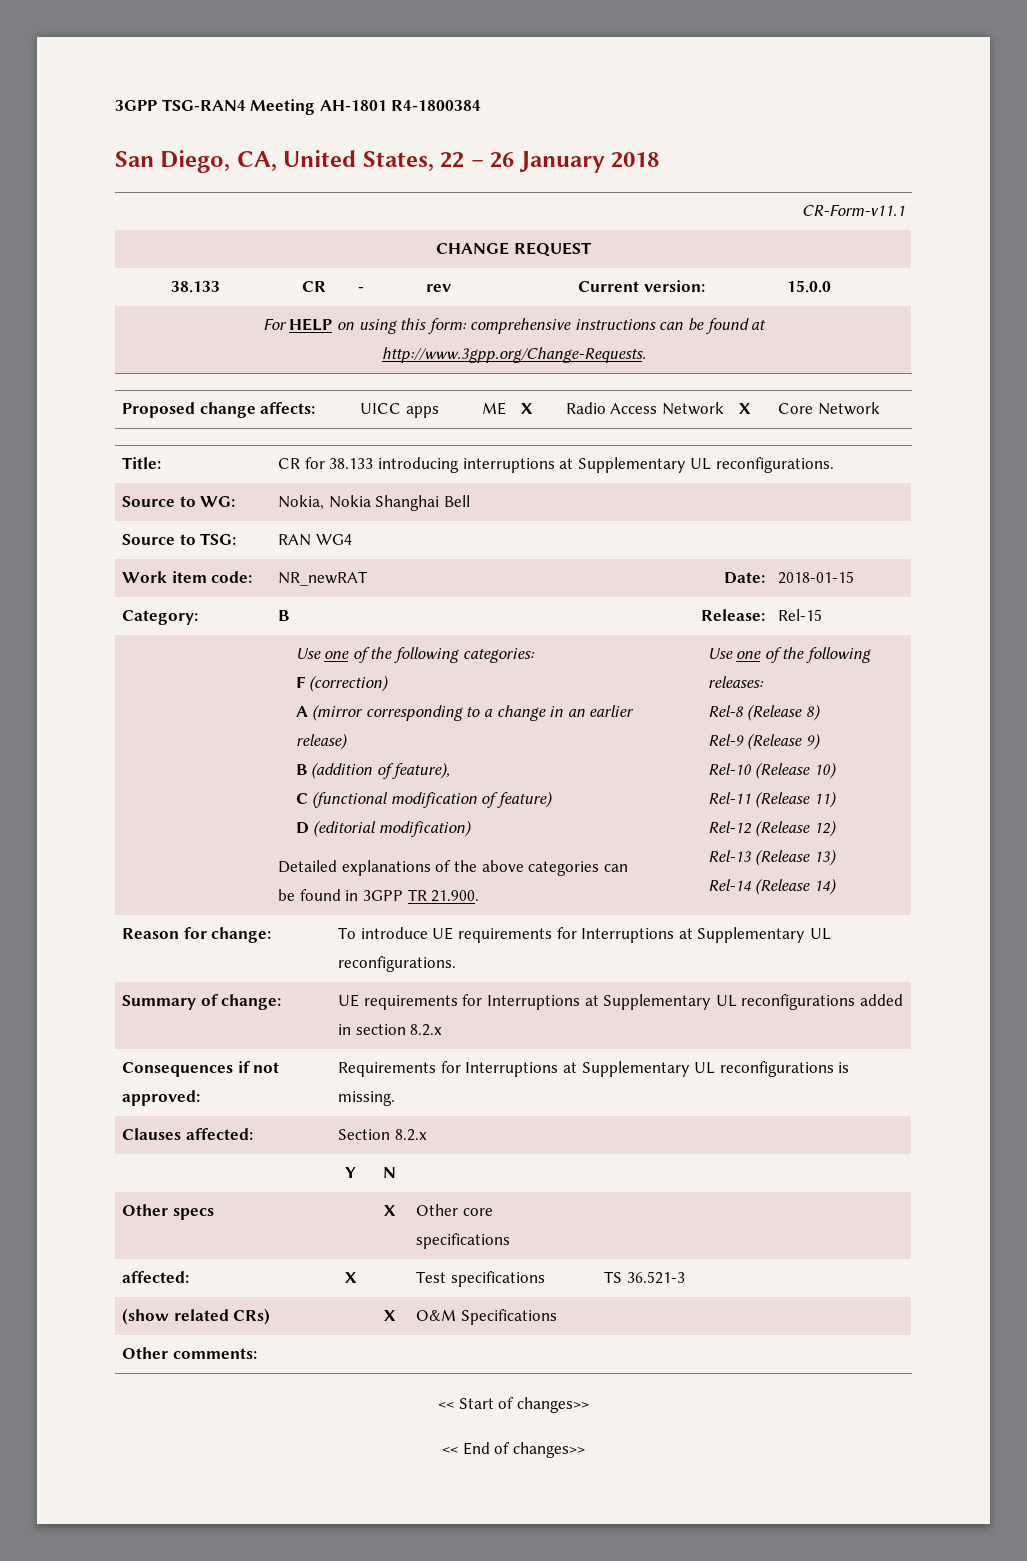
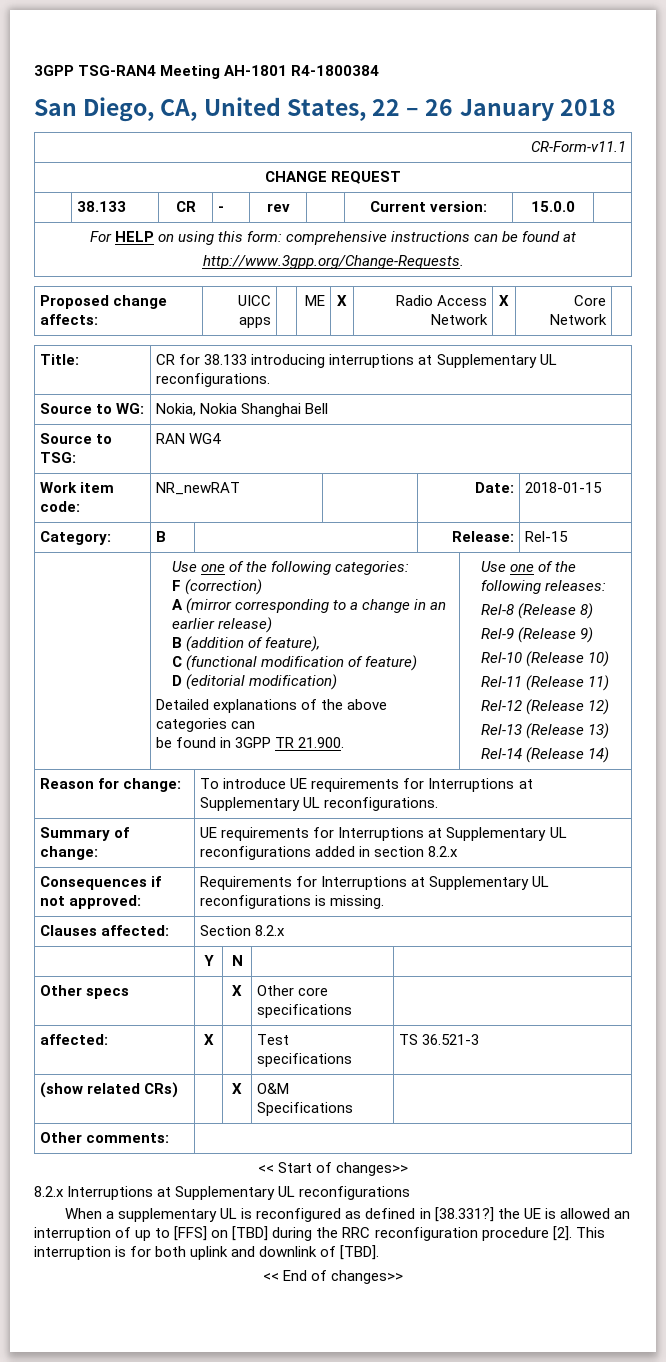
+ 8.2.x Interruptions at Supplementary UL reconfigurations
+ When a supplementary UL is reconfigured as defined in [38.331?] the UE is allowed an interruption of up to [FFS] on [TBD] during the RRC reconfiguration procedure [2]. This interruption is for both uplink and downlink of [TBD].

